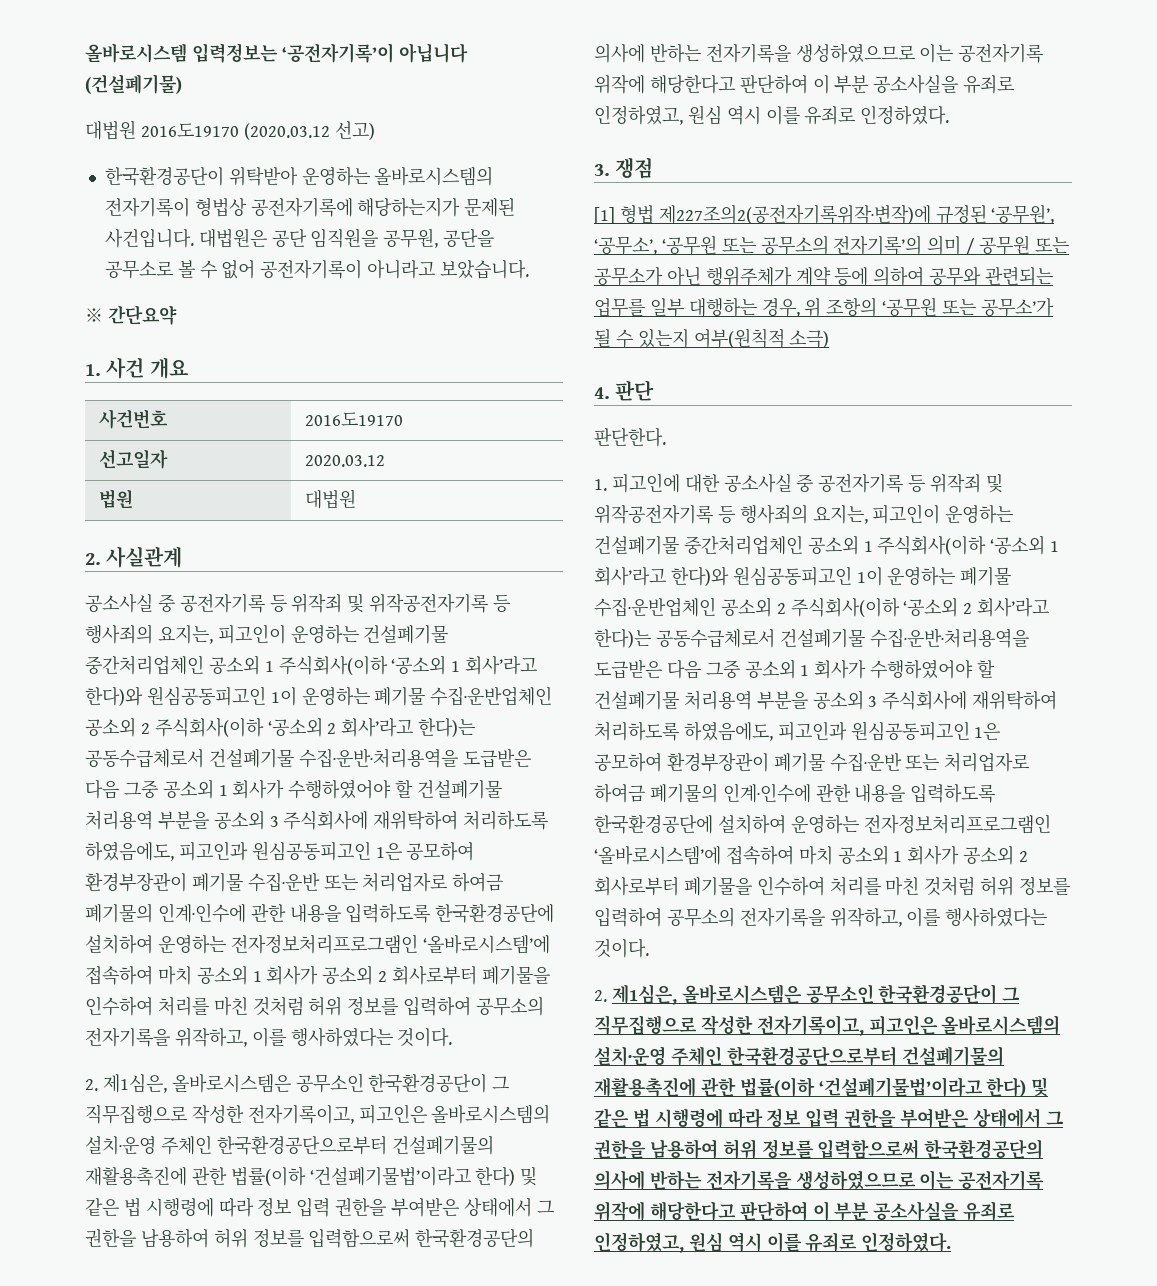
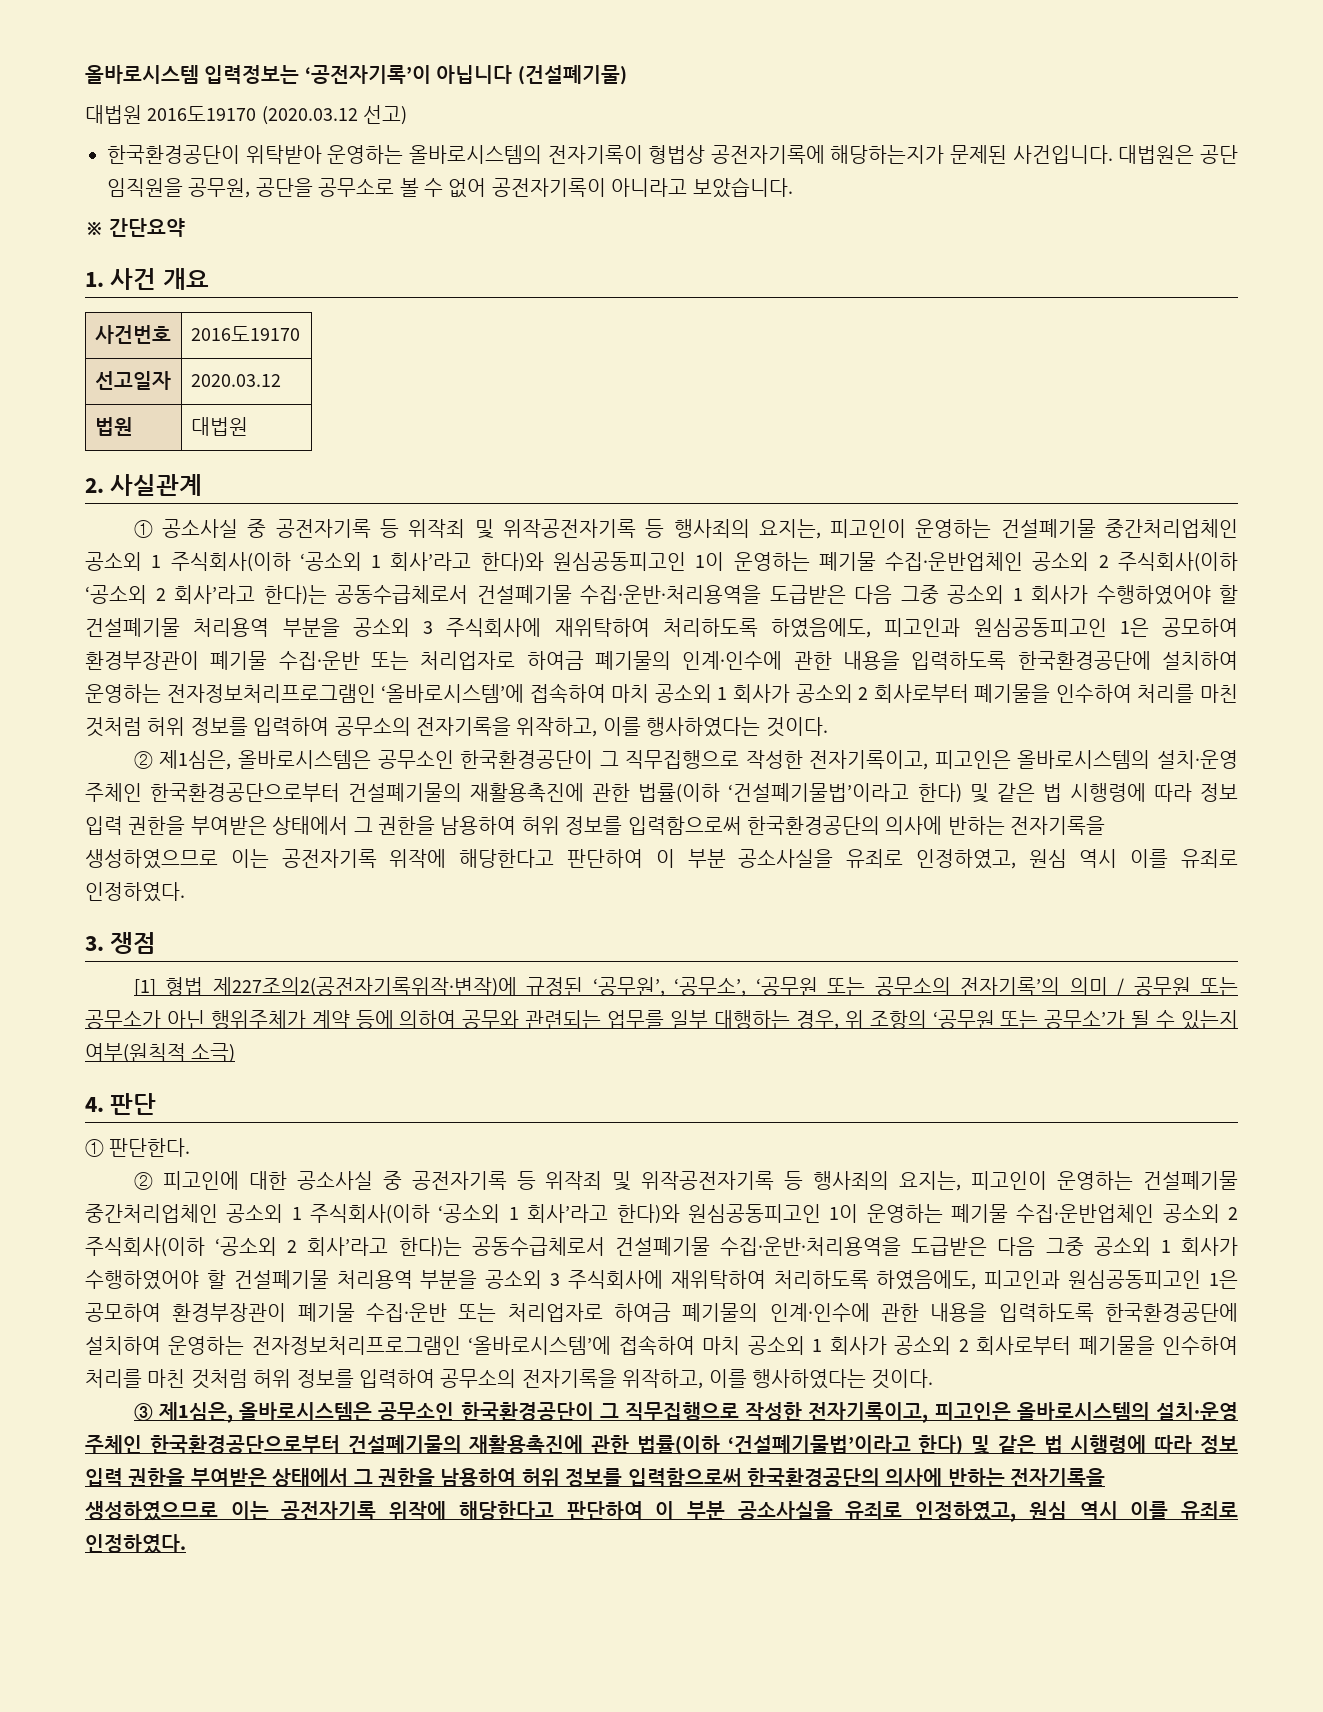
  2. 사실관계
- 공소사실 중 공전자기록 등 위작죄 및 위작공전자기록 등 행사죄의 요지는, 피고인이 운영하는 건설폐기물 중간처리업체인 공소외 1 주식회사(이하 ‘공소외 1 회사’라고 한다)와 원심공동피고인 1이 운영하는 폐기물 수집·운반업체인 공소외 2 주식회사(이하 ‘공소외 2 회사’라고 한다)는 공동수급체로서 건설폐기물 수집·운반·처리용역을 도급받은 다음 그중 공소외 1 회사가 수행하였어야 할 건설폐기물 처리용역 부분을 공소외 3 주식회사에 재위탁하여 처리하도록 하였음에도, 피고인과 원심공동피고인 1은 공모하여 환경부장관이 폐기물 수집·운반 또는 처리업자로 하여금 폐기물의 인계·인수에 관한 내용을 입력하도록 한국환경공단에 설치하여 운영하는 전자정보처리프로그램인 ‘올바로시스템’에 접속하여 마치 공소외 1 회사가 공소외 2 회사로부터 폐기물을 인수하여 처리를 마친 것처럼 허위 정보를 입력하여 공무소의 전자기록을 위작하고, 이를 행사하였다는 것이다.
- 2. 제1심은, 올바로시스템은 공무소인 한국환경공단이 그 직무집행으로 작성한 전자기록이고, 피고인은 올바로시스템의 설치·운영 주체인 한국환경공단으로부터 건설폐기물의 재활용촉진에 관한 법률(이하 ‘건설폐기물법’이라고 한다) 및 같은 법 시행령에 따라 정보 입력 권한을 부여받은 상태에서 그 권한을 남용하여 허위 정보를 입력함으로써 한국환경공단의 의사에 반하는 전자기록을 생성하였으므로 이는 공전자기록 위작에 해당한다고 판단하여 이 부분 공소사실을 유죄로 인정하였고, 원심 역시 이를 유죄로 인정하였다.
+ ① 공소사실 중 공전자기록 등 위작죄 및 위작공전자기록 등 행사죄의 요지는, 피고인이 운영하는 건설폐기물 중간처리업체인 공소외 1 주식회사(이하 ‘공소외 1 회사’라고 한다)와 원심공동피고인 1이 운영하는 폐기물 수집·운반업체인 공소외 2 주식회사(이하 ‘공소외 2 회사’라고 한다)는 공동수급체로서 건설폐기물 수집·운반·처리용역을 도급받은 다음 그중 공소외 1 회사가 수행하였어야 할 건설폐기물 처리용역 부분을 공소외 3 주식회사에 재위탁하여 처리하도록 하였음에도, 피고인과 원심공동피고인 1은 공모하여 환경부장관이 폐기물 수집·운반 또는 처리업자로 하여금 폐기물의 인계·인수에 관한 내용을 입력하도록 한국환경공단에 설치하여 운영하는 전자정보처리프로그램인 ‘올바로시스템’에 접속하여 마치 공소외 1 회사가 공소외 2 회사로부터 폐기물을 인수하여 처리를 마친 것처럼 허위 정보를 입력하여 공무소의 전자기록을 위작하고, 이를 행사하였다는 것이다.
+ ② 제1심은, 올바로시스템은 공무소인 한국환경공단이 그 직무집행으로 작성한 전자기록이고, 피고인은 올바로시스템의 설치·운영 주체인 한국환경공단으로부터 건설폐기물의 재활용촉진에 관한 법률(이하 ‘건설폐기물법’이라고 한다) 및 같은 법 시행령에 따라 정보 입력 권한을 부여받은 상태에서 그 권한을 남용하여 허위 정보를 입력함으로써 한국환경공단의 의사에 반하는 전자기록을 생성하였으므로 이는 공전자기록 위작에 해당한다고 판단하여 이 부분 공소사실을 유죄로 인정하였고, 원심 역시 이를 유죄로 인정하였다.
- 판단한다.
+ ① 판단한다.
- 1. 피고인에 대한 공소사실 중 공전자기록 등 위작죄 및 위작공전자기록 등 행사죄의 요지는, 피고인이 운영하는 건설폐기물 중간처리업체인 공소외 1 주식회사(이하 ‘공소외 1 회사’라고 한다)와 원심공동피고인 1이 운영하는 폐기물 수집·운반업체인 공소외 2 주식회사(이하 ‘공소외 2 회사’라고 한다)는 공동수급체로서 건설폐기물 수집·운반·처리용역을 도급받은 다음 그중 공소외 1 회사가 수행하였어야 할 건설폐기물 처리용역 부분을 공소외 3 주식회사에 재위탁하여 처리하도록 하였음에도, 피고인과 원심공동피고인 1은 공모하여 환경부장관이 폐기물 수집·운반 또는 처리업자로 하여금 폐기물의 인계·인수에 관한 내용을 입력하도록 한국환경공단에 설치하여 운영하는 전자정보처리프로그램인 ‘올바로시스템’에 접속하여 마치 공소외 1 회사가 공소외 2 회사로부터 폐기물을 인수하여 처리를 마친 것처럼 허위 정보를 입력하여 공무소의 전자기록을 위작하고, 이를 행사하였다는 것이다.
- 2. 제1심은, 올바로시스템은 공무소인 한국환경공단이 그 직무집행으로 작성한 전자기록이고, 피고인은 올바로시스템의 설치·운영 주체인 한국환경공단으로부터 건설폐기물의 재활용촉진에 관한 법률(이하 ‘건설폐기물법’이라고 한다) 및 같은 법 시행령에 따라 정보 입력 권한을 부여받은 상태에서 그 권한을 남용하여 허위 정보를 입력함으로써 한국환경공단의 의사에 반하는 전자기록을 생성하였으므로 이는 공전자기록 위작에 해당한다고 판단하여 이 부분 공소사실을 유죄로 인정하였고, 원심 역시 이를 유죄로 인정하였다.
+ ② 피고인에 대한 공소사실 중 공전자기록 등 위작죄 및 위작공전자기록 등 행사죄의 요지는, 피고인이 운영하는 건설폐기물 중간처리업체인 공소외 1 주식회사(이하 ‘공소외 1 회사’라고 한다)와 원심공동피고인 1이 운영하는 폐기물 수집·운반업체인 공소외 2 주식회사(이하 ‘공소외 2 회사’라고 한다)는 공동수급체로서 건설폐기물 수집·운반·처리용역을 도급받은 다음 그중 공소외 1 회사가 수행하였어야 할 건설폐기물 처리용역 부분을 공소외 3 주식회사에 재위탁하여 처리하도록 하였음에도, 피고인과 원심공동피고인 1은 공모하여 환경부장관이 폐기물 수집·운반 또는 처리업자로 하여금 폐기물의 인계·인수에 관한 내용을 입력하도록 한국환경공단에 설치하여 운영하는 전자정보처리프로그램인 ‘올바로시스템’에 접속하여 마치 공소외 1 회사가 공소외 2 회사로부터 폐기물을 인수하여 처리를 마친 것처럼 허위 정보를 입력하여 공무소의 전자기록을 위작하고, 이를 행사하였다는 것이다.
+ ③ 제1심은, 올바로시스템은 공무소인 한국환경공단이 그 직무집행으로 작성한 전자기록이고, 피고인은 올바로시스템의 설치·운영 주체인 한국환경공단으로부터 건설폐기물의 재활용촉진에 관한 법률(이하 ‘건설폐기물법’이라고 한다) 및 같은 법 시행령에 따라 정보 입력 권한을 부여받은 상태에서 그 권한을 남용하여 허위 정보를 입력함으로써 한국환경공단의 의사에 반하는 전자기록을 생성하였으므로 이는 공전자기록 위작에 해당한다고 판단하여 이 부분 공소사실을 유죄로 인정하였고, 원심 역시 이를 유죄로 인정하였다.

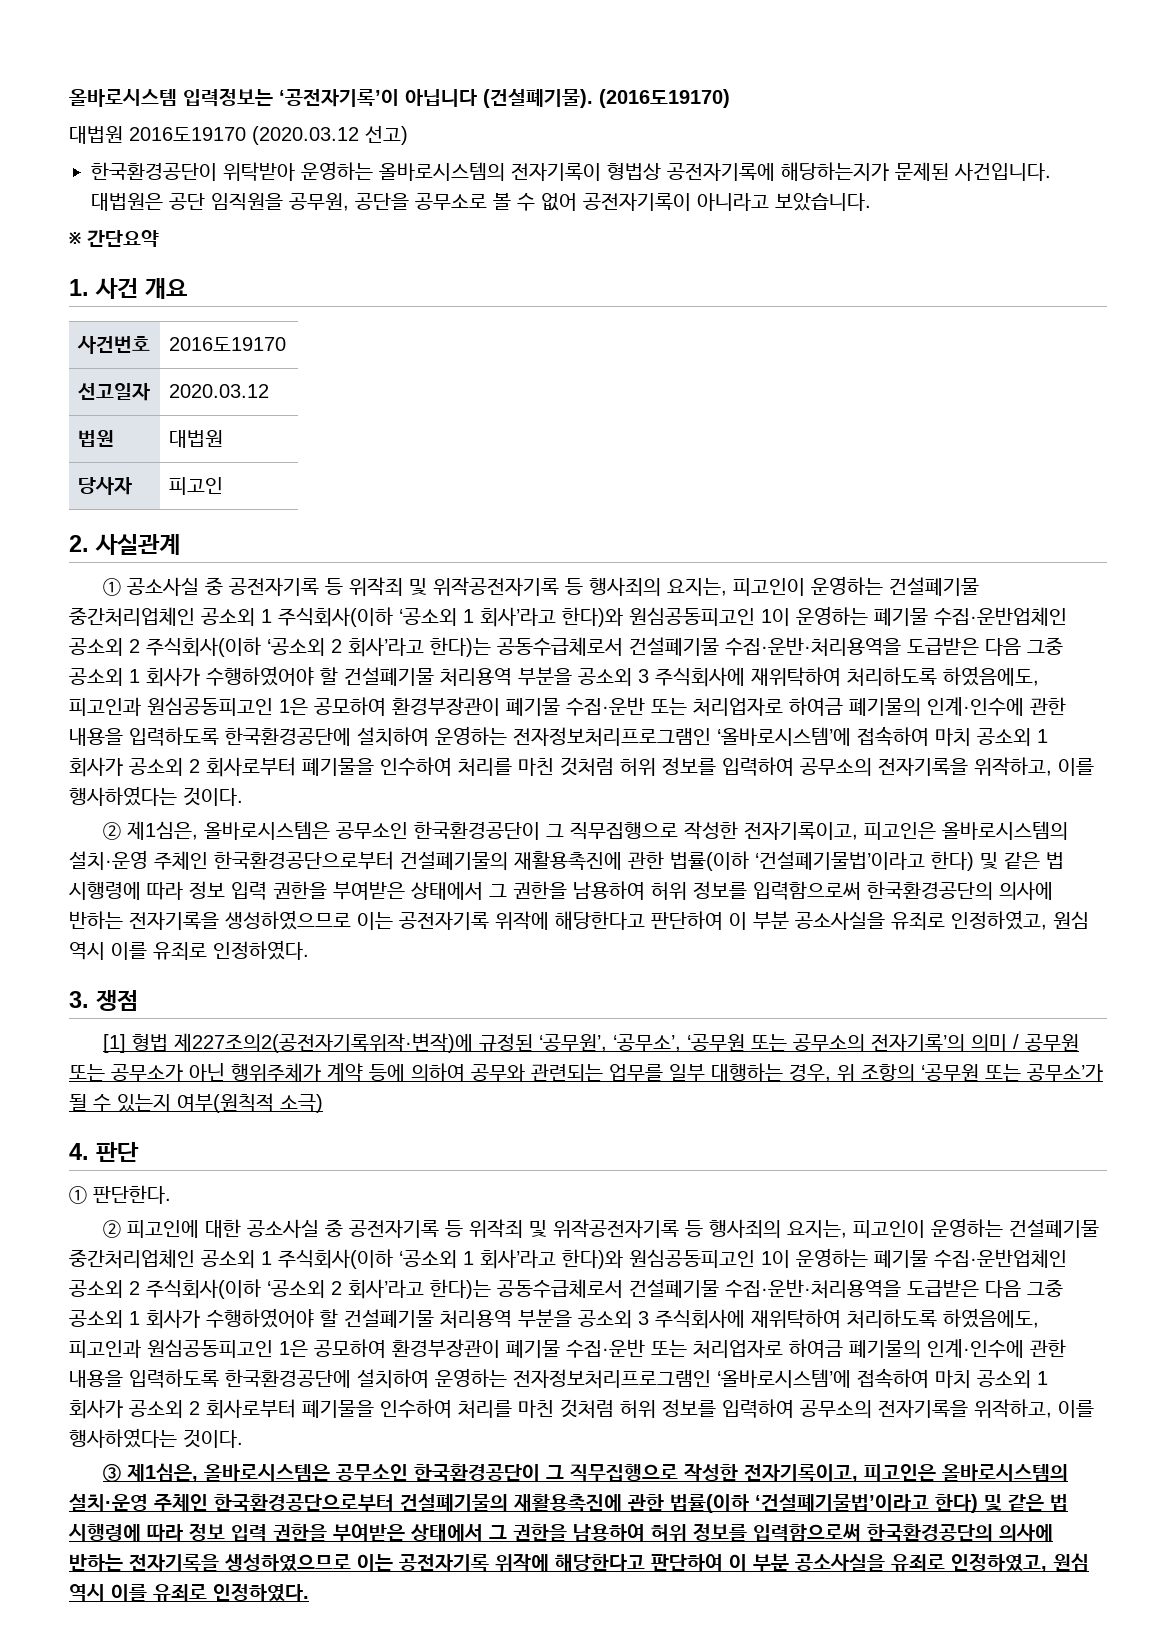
- 올바로시스템 입력정보는 ‘공전자기록’이 아닙니다 (건설폐기물)
+ 올바로시스템 입력정보는 ‘공전자기록’이 아닙니다 (건설폐기물). (2016도19170)
+ 당사자 | 피고인

